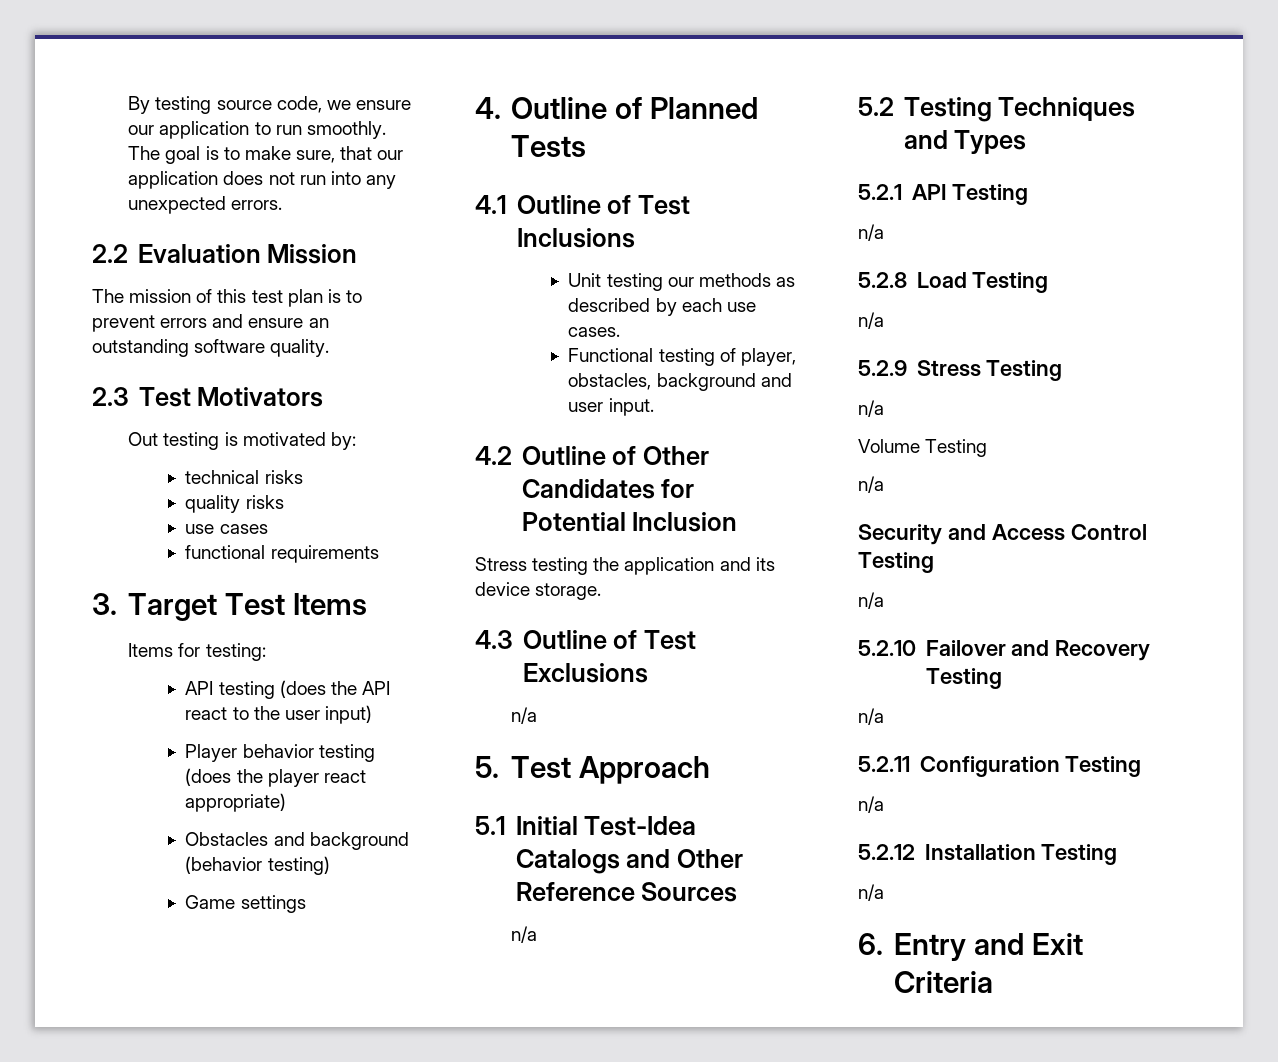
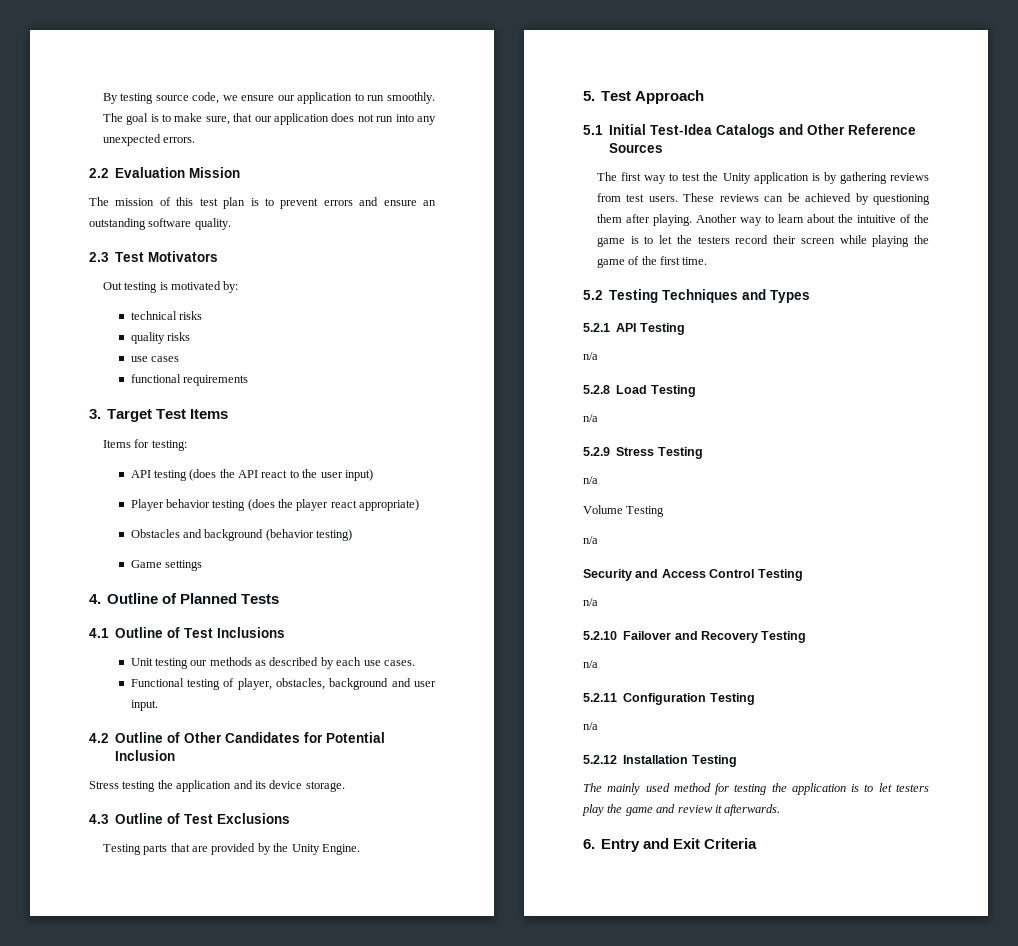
  4.3 Outline of Test Exclusions
- n/a
+ Testing parts that are provided by the Unity Engine.
  5.1 Initial Test-Idea Catalogs and Other Reference Sources
- n/a
+ The first way to test the Unity application is by gathering reviews from test users. These reviews can be achieved by questioning them after playing. Another way to learn about the intuitive of the game is to let the testers record their screen while playing the game of the first time.
  5.2.12 Installation Testing
- n/a
+ The mainly used method for testing the application is to let testers play the game and review it afterwards.

